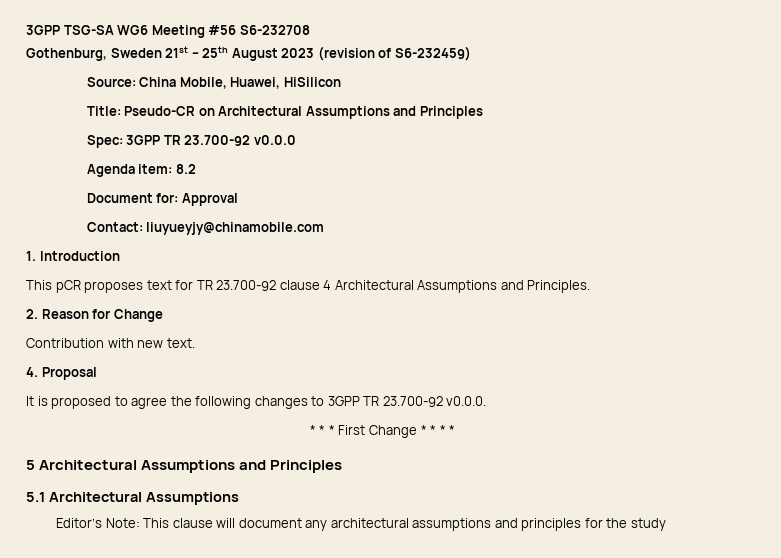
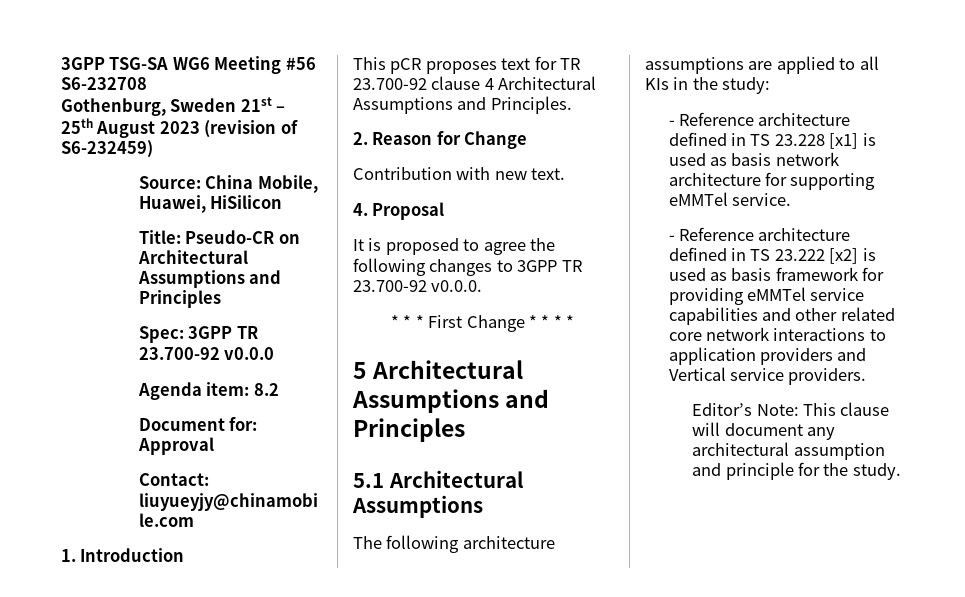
+ The following architecture assumptions are applied to all KIs in the study:
+ - Reference architecture defined in TS 23.228 [x1] is used as basis network architecture for supporting eMMTel service.
+ - Reference architecture defined in TS 23.222 [x2] is used as basis framework for providing eMMTel service capabilities and other related core network interactions to application providers and Vertical service providers.
- Editor’s Note: This clause will document any architectural assumptions and principles for the study
+ Editor’s Note: This clause will document any architectural assumption and principle for the study.

